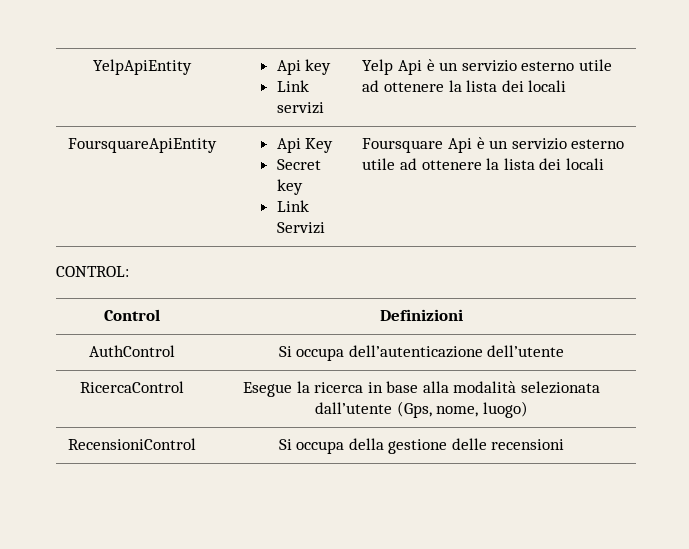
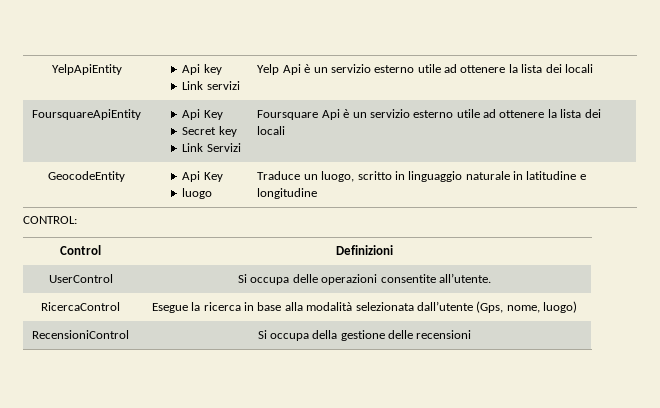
+ GeocodeEntity | Api Key
+ luogo | Traduce un luogo, scritto in linguaggio naturale in latitudine e longitudine
- AuthControl | Si occupa dell’autenticazione dell’utente
+ UserControl | Si occupa delle operazioni consentite all’utente.

